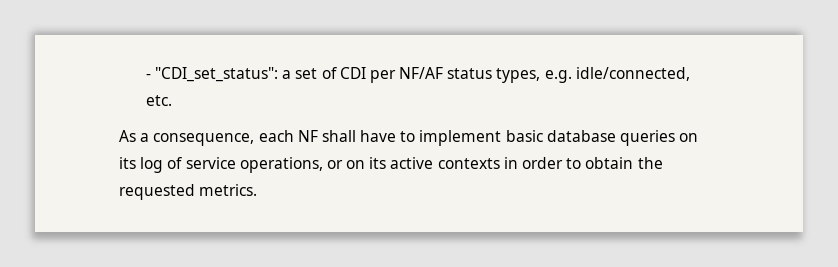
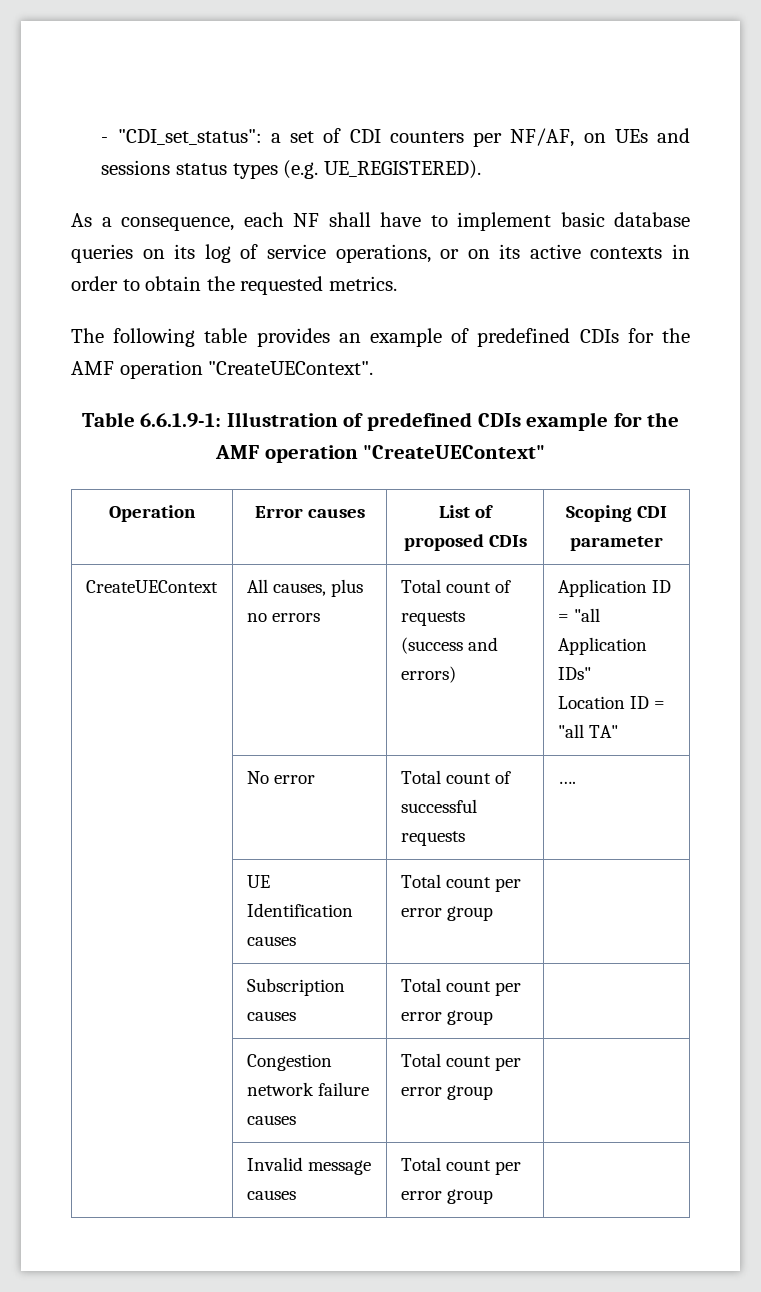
- - "CDI_set_status": a set of CDI per NF/AF status types, e.g. idle/connected, etc.
+ - "CDI_set_status": a set of CDI counters per NF/AF, on UEs and sessions status types (e.g. UE_REGISTERED).
+ The following table provides an example of predefined CDIs for the AMF operation "CreateUEContext".
+ Table 6.6.1.9-1: Illustration of predefined CDIs example for the AMF operation "CreateUEContext"
+ Operation | Error causes | List of proposed CDIs | Scoping CDI parameter
+ CreateUEContext | All causes, plus no errors | Total count of requests (success and errors) | Application ID = "all Application IDs"
+ Location ID = "all TA"
+ | No error | Total count of successful requests | ….
+ | UE Identification causes | Total count per error group |
+ | Subscription causes | Total count per error group |
+ | Congestion network failure causes | Total count per error group |
+ | Invalid message causes | Total count per error group |

